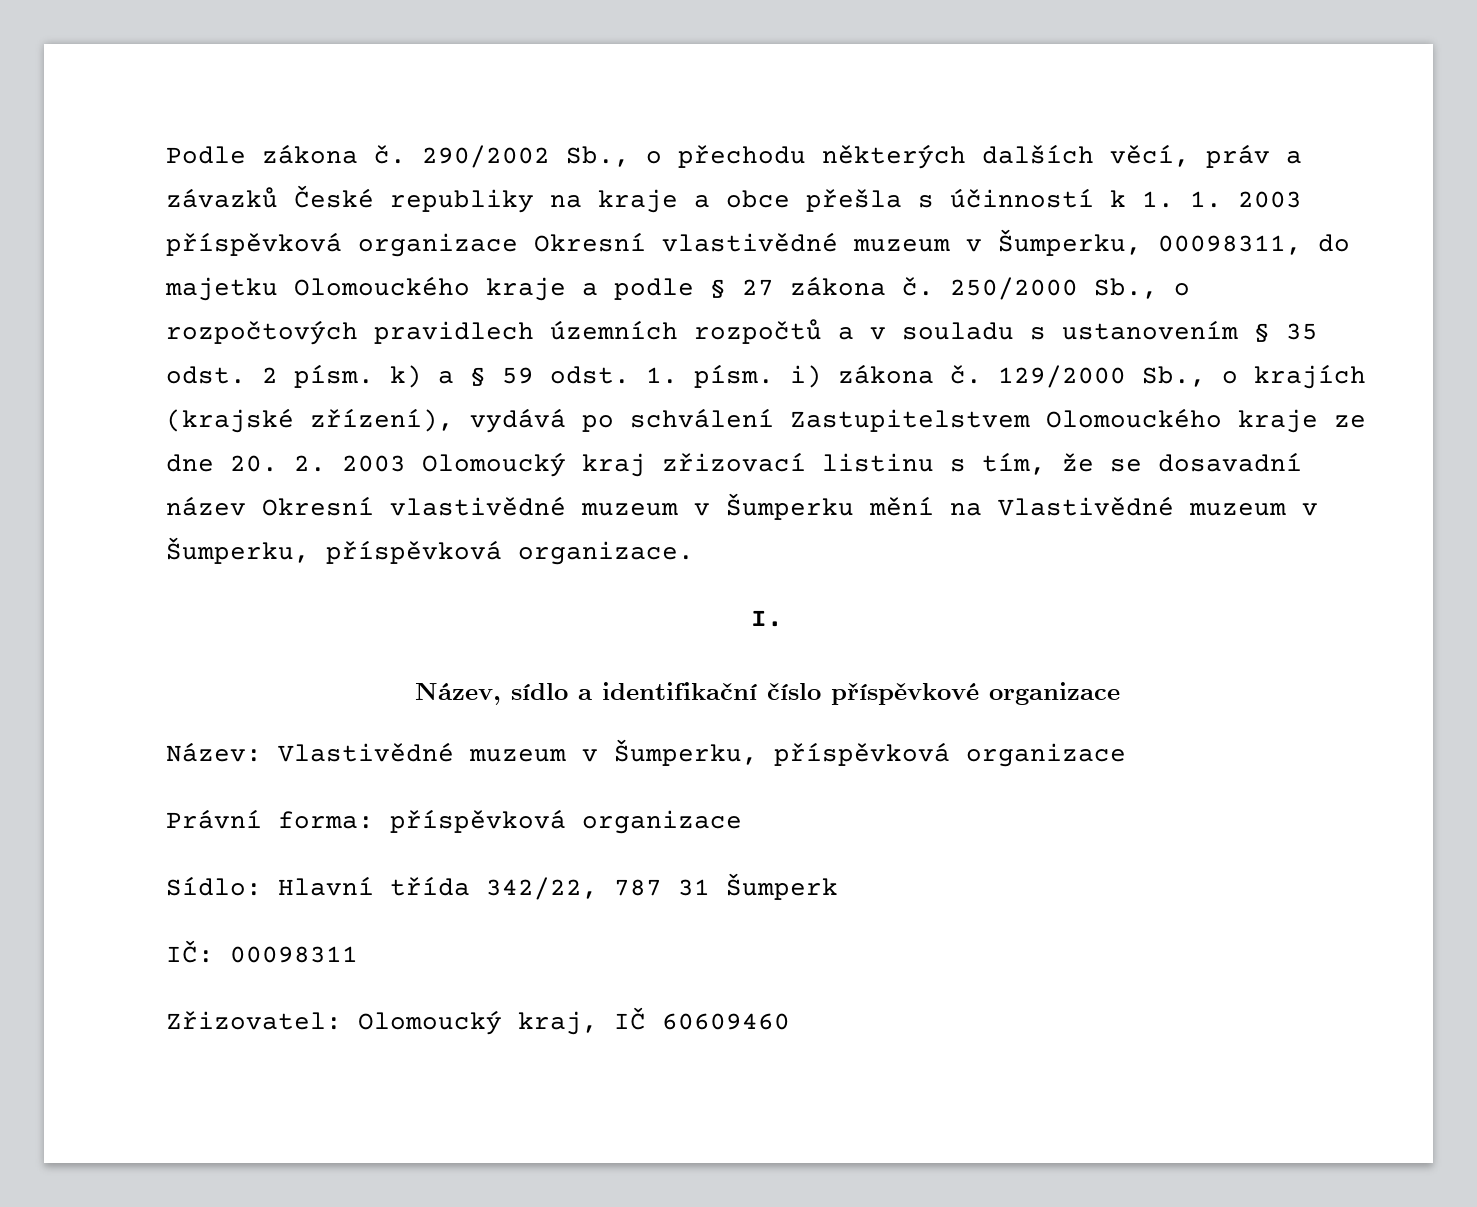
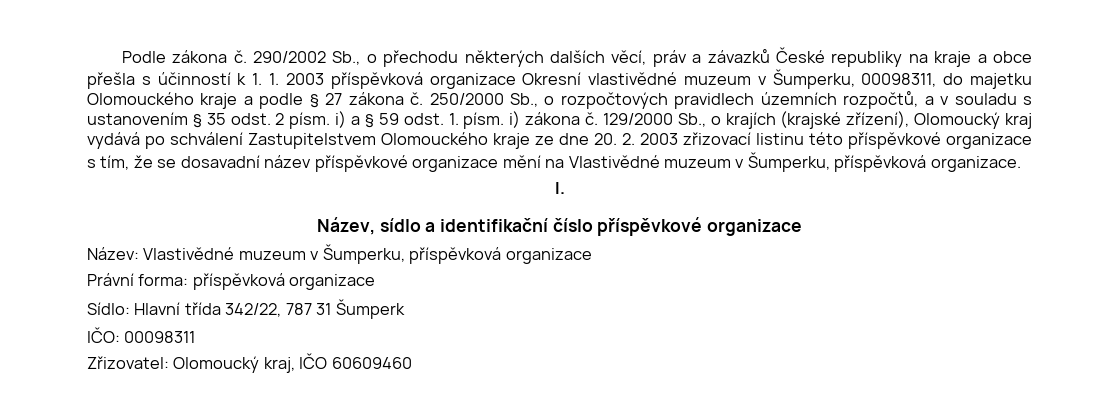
- 250/2000 Sb., o rozpočtových pravidlech územních rozpočtů a v souladu s ustanovením § 35 odst. 2 písm. k) a § 59 odst. 1. písm. i) zákona č.
+ 250/2000 Sb., o rozpočtových pravidlech územních rozpočtů, a v souladu s ustanovením § 35 odst. 2 písm. i) a § 59 odst. 1. písm. i) zákona č.
- 129/2000 Sb., o krajích (krajské zřízení), vydává po schválení Zastupitelstvem Olomouckého kraje ze dne 20. 2. 2003 Olomoucký kraj zřizovací listinu s tím, že se dosavadní název Okresní vlastivědné muzeum v Šumperku mění na Vlastivědné muzeum v Šumperku, příspěvková organizace.
+ 129/2000 Sb., o krajích (krajské zřízení), Olomoucký kraj vydává po schválení Zastupitelstvem Olomouckého kraje ze dne 20. 2. 2003 zřizovací listinu této příspěvkové organizace s tím, že se dosavadní název příspěvkové organizace mění na Vlastivědné muzeum v Šumperku, příspěvková organizace.
- IČ: 00098311
+ IČO: 00098311
- Zřizovatel: Olomoucký kraj, IČ 60609460
+ Zřizovatel: Olomoucký kraj, IČO 60609460

